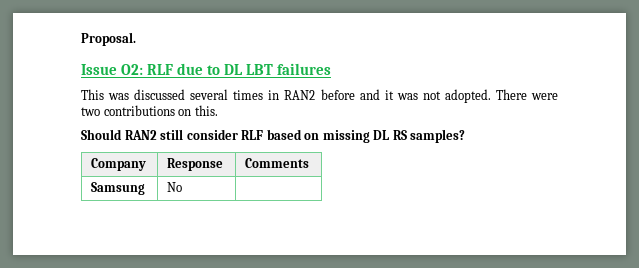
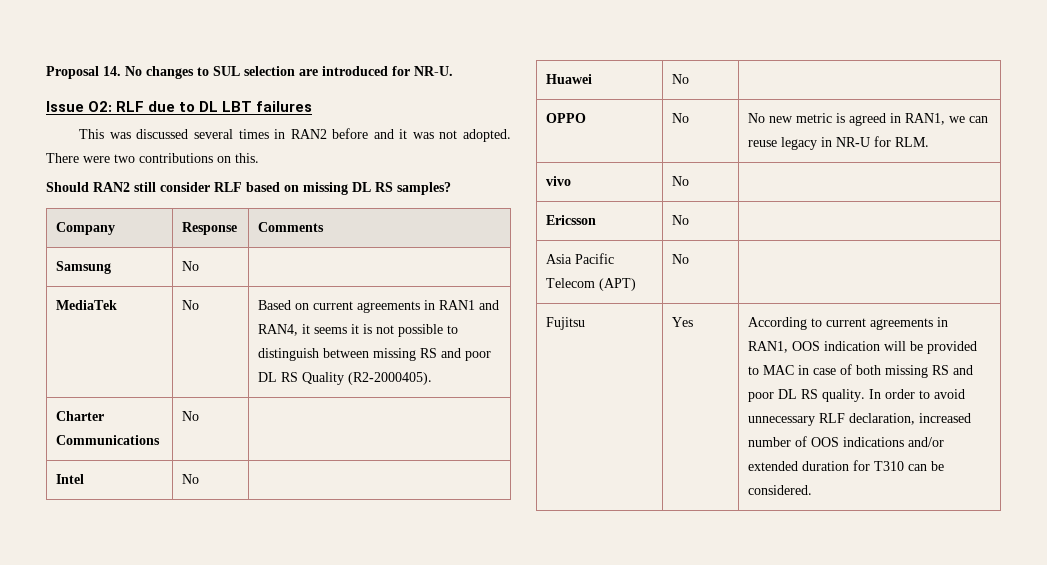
- Proposal.
+ Proposal 14. No changes to SUL selection are introduced for NR-U.
+ MediaTek | No | Based on current agreements in RAN1 and RAN4, it seems it is not possible to distinguish between missing RS and poor DL RS Quality (R2-2000405).
+ Charter Communications | No |
+ Intel | No |
+ Huawei | No |
+ OPPO | No | No new metric is agreed in RAN1, we can reuse legacy in NR-U for RLM.
+ vivo | No |
+ Ericsson | No |
+ Asia Pacific Telecom (APT) | No |
+ Fujitsu | Yes | According to current agreements in RAN1, OOS indication will be provided to MAC in case of both missing RS and poor DL RS quality. In order to avoid unnecessary RLF declaration, increased number of OOS indications and/or extended duration for T310 can be considered.

